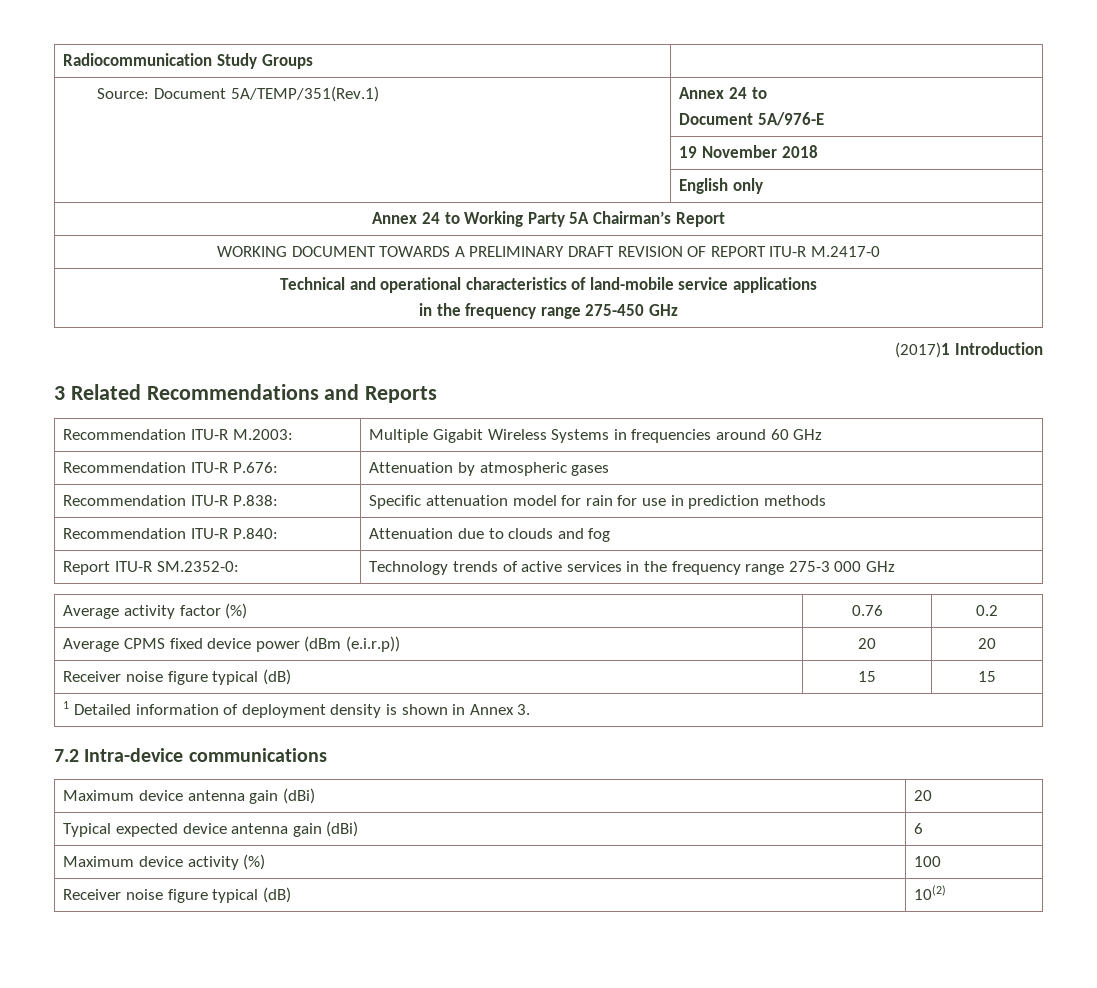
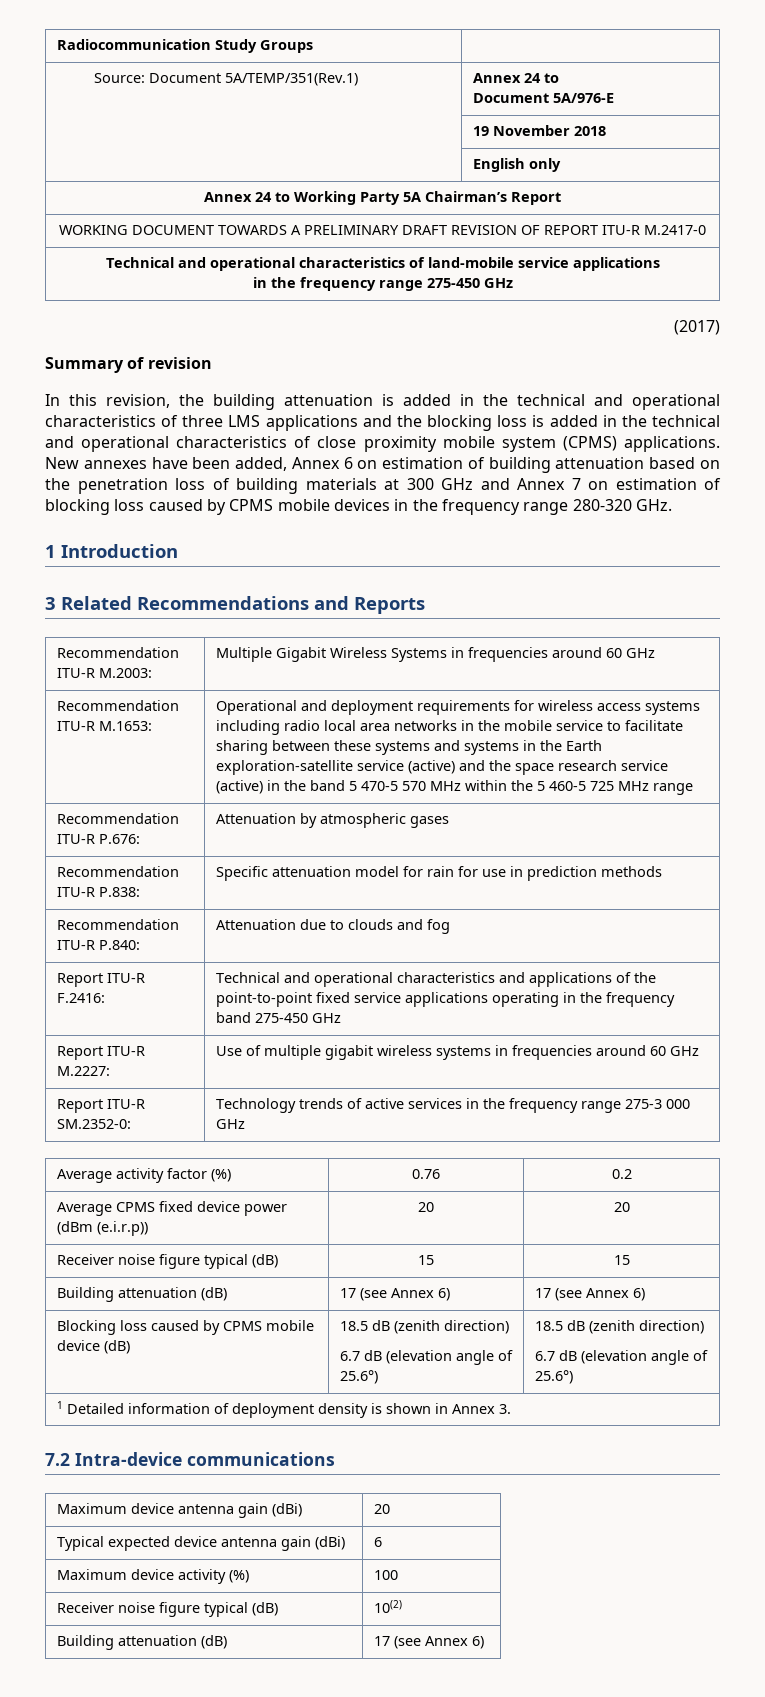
- (2017)1 Introduction
+ (2017)
+ Summary of revision
+ In this revision, the building attenuation is added in the technical and operational characteristics of three LMS applications and the blocking loss is added in the technical and operational characteristics of close proximity mobile system (CPMS) applications. New annexes have been added, Annex 6 on estimation of building attenuation based on the penetration loss of building materials at 300 GHz and Annex 7 on estimation of blocking loss caused by CPMS mobile devices in the frequency range 280-320 GHz.
+ 1 Introduction
+ Recommendation ITU-R M.1653: | Operational and deployment requirements for wireless access systems including radio local area networks in the mobile service to facilitate sharing between these systems and systems in the Earth exploration-satellite service (active) and the space research service (active) in the band 5 470-5 570 MHz within the 5 460-5 725 MHz range
+ Report ITU-R F.2416: | Technical and operational characteristics and applications of the point-to-point fixed service applications operating in the frequency band 275-450 GHz
+ Report ITU-R M.2227: | Use of multiple gigabit wireless systems in frequencies around 60 GHz
+ Building attenuation (dB) | 17 (see Annex 6) | 17 (see Annex 6)
+ Blocking loss caused by CPMS mobile device (dB) | 18.5 dB (zenith direction)
+ 6.7 dB (elevation angle of 25.6°) | 18.5 dB (zenith direction)
+ 6.7 dB (elevation angle of 25.6°)
  Receiver noise figure typical (dB) | 10(2)
+ Building attenuation (dB) | 17 (see Annex 6)

